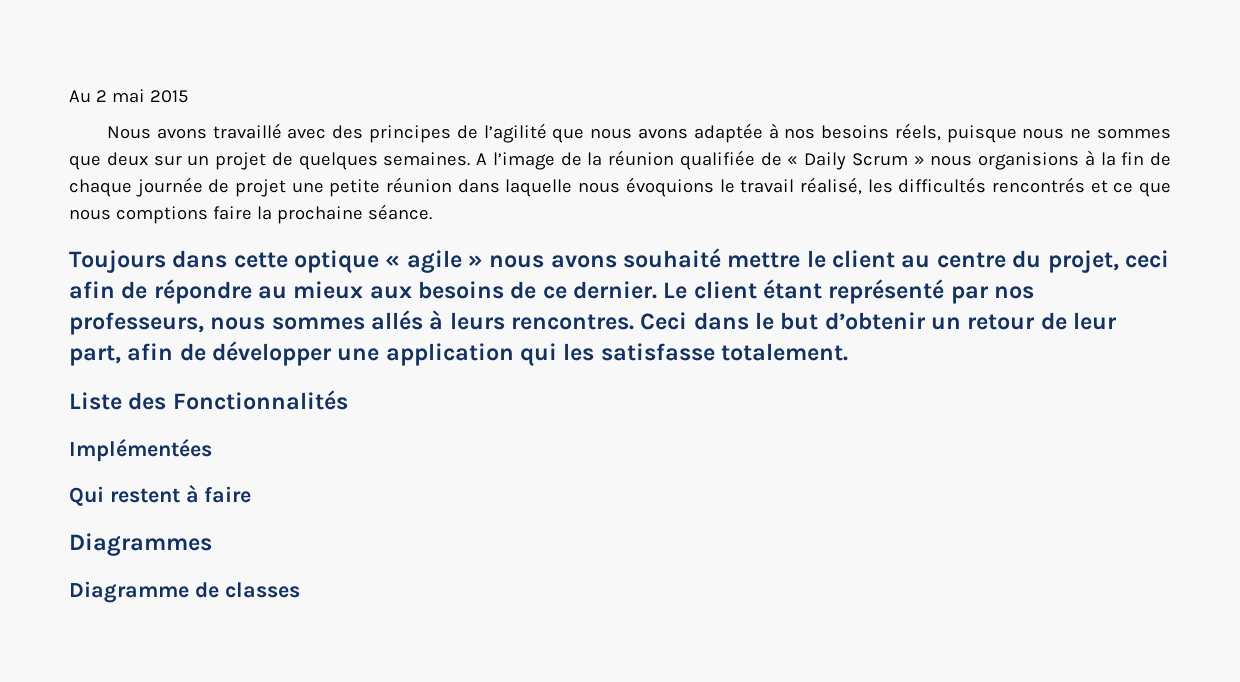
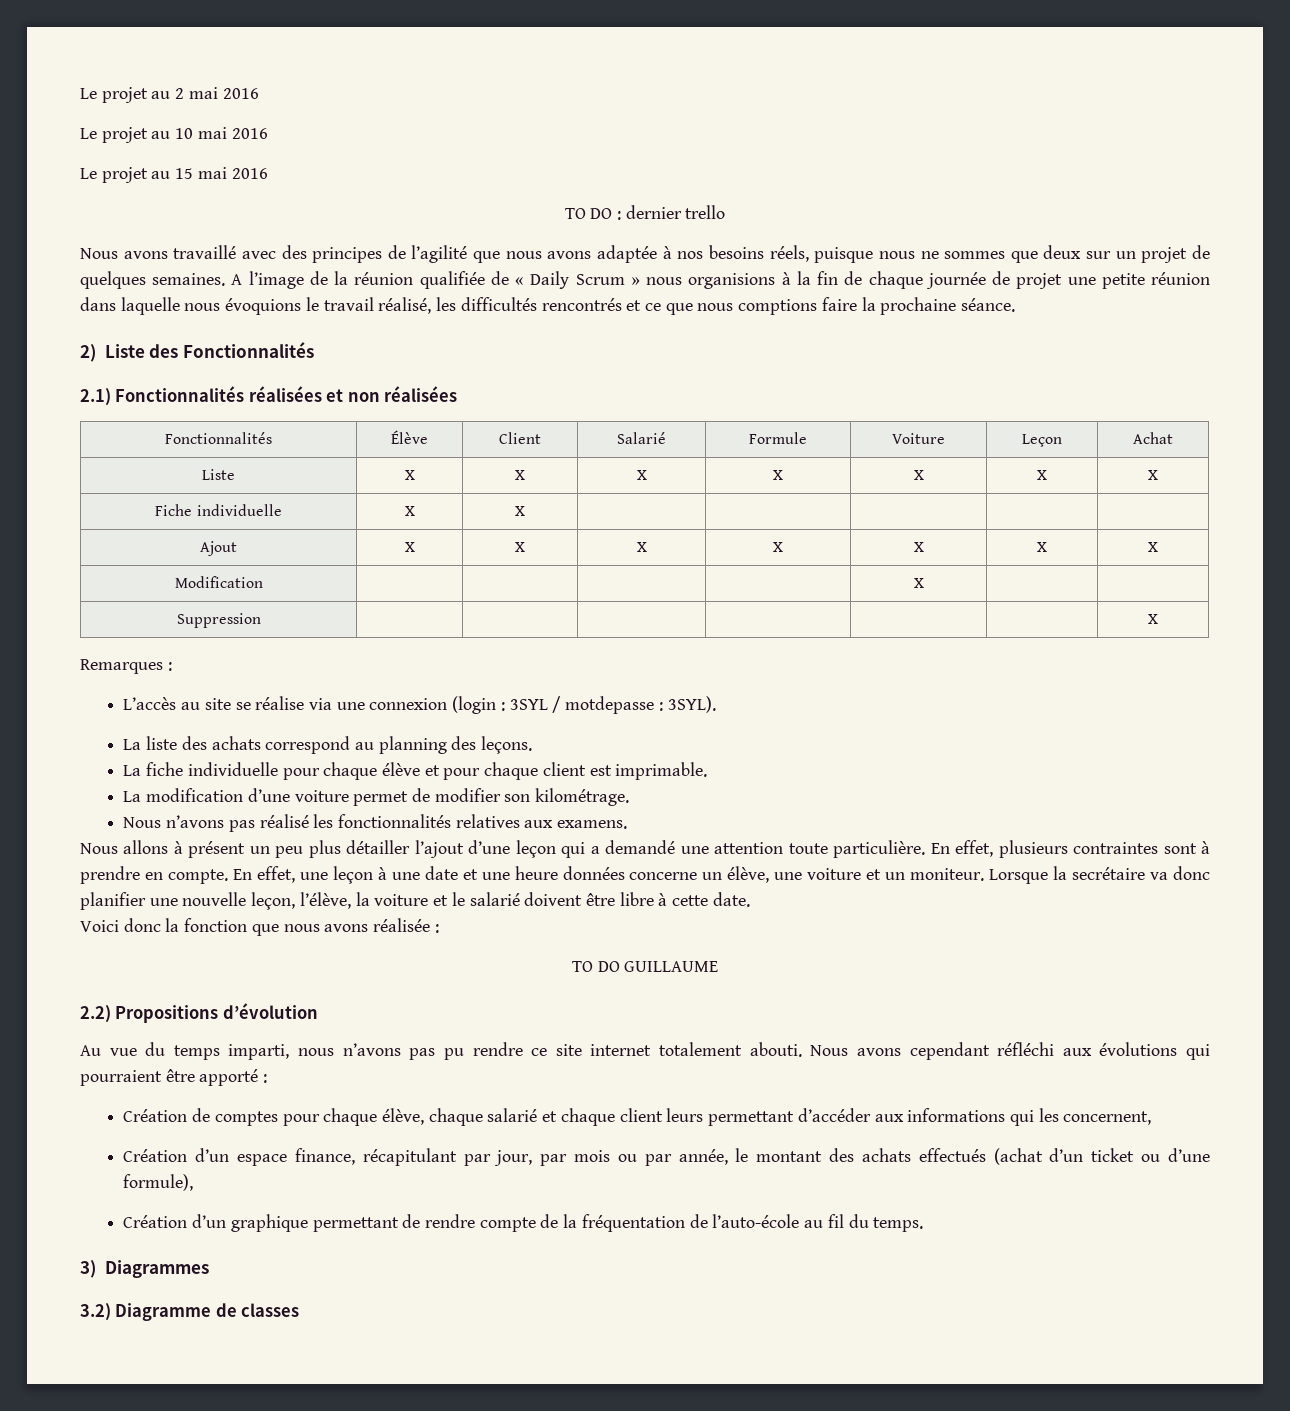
- Au 2 mai 2015
+ Le projet au 2 mai 2016
+ Le projet au 10 mai 2016
+ Le projet au 15 mai 2016
+ TO DO : dernier trello
- Toujours dans cette optique « agile » nous avons souhaité mettre le client au centre du projet, ceci afin de répondre au mieux aux besoins de ce dernier. Le client étant représenté par nos professeurs, nous sommes allés à leurs rencontres. Ceci dans le but d’obtenir un retour de leur part, afin de développer une application qui les satisfasse totalement.
- Liste des Fonctionnalités
- Implémentées
- Qui restent à faire
- Diagrammes
+ 2) Liste des Fonctionnalités
+ 2.1) Fonctionnalités réalisées et non réalisées
+ Fonctionnalités | Élève | Client | Salarié | Formule | Voiture | Leçon | Achat
+ Liste | X | X | X | X | X | X | X
+ Fiche individuelle | X | X | | | | |
+ Ajout | X | X | X | X | X | X | X
+ Modification | | | | | X | |
+ Suppression | | | | | | | X
+ Remarques :
+ L’accès au site se réalise via une connexion (login : 3SYL / motdepasse : 3SYL).
+ La liste des achats correspond au planning des leçons.
+ La fiche individuelle pour chaque élève et pour chaque client est imprimable.
+ La modification d’une voiture permet de modifier son kilométrage.
+ Nous n’avons pas réalisé les fonctionnalités relatives aux examens.
+ Nous allons à présent un peu plus détailler l’ajout d’une leçon qui a demandé une attention toute particulière. En effet, plusieurs contraintes sont à prendre en compte. En effet, une leçon à une date et une heure données concerne un élève, une voiture et un moniteur. Lorsque la secrétaire va donc planifier une nouvelle leçon, l’élève, la voiture et le salarié doivent être libre à cette date.
+ Voici donc la fonction que nous avons réalisée :
+ TO DO GUILLAUME
+ 2.2) Propositions d’évolution
+ Au vue du temps imparti, nous n’avons pas pu rendre ce site internet totalement abouti. Nous avons cependant réfléchi aux évolutions qui pourraient être apporté :
+ Création de comptes pour chaque élève, chaque salarié et chaque client leurs permettant d’accéder aux informations qui les concernent,
+ Création d’un espace finance, récapitulant par jour, par mois ou par année, le montant des achats effectués (achat d’un ticket ou d’une formule),
+ Création d’un graphique permettant de rendre compte de la fréquentation de l’auto-école au fil du temps.
+ 3) Diagrammes
- Diagramme de classes
+ 3.2) Diagramme de classes

